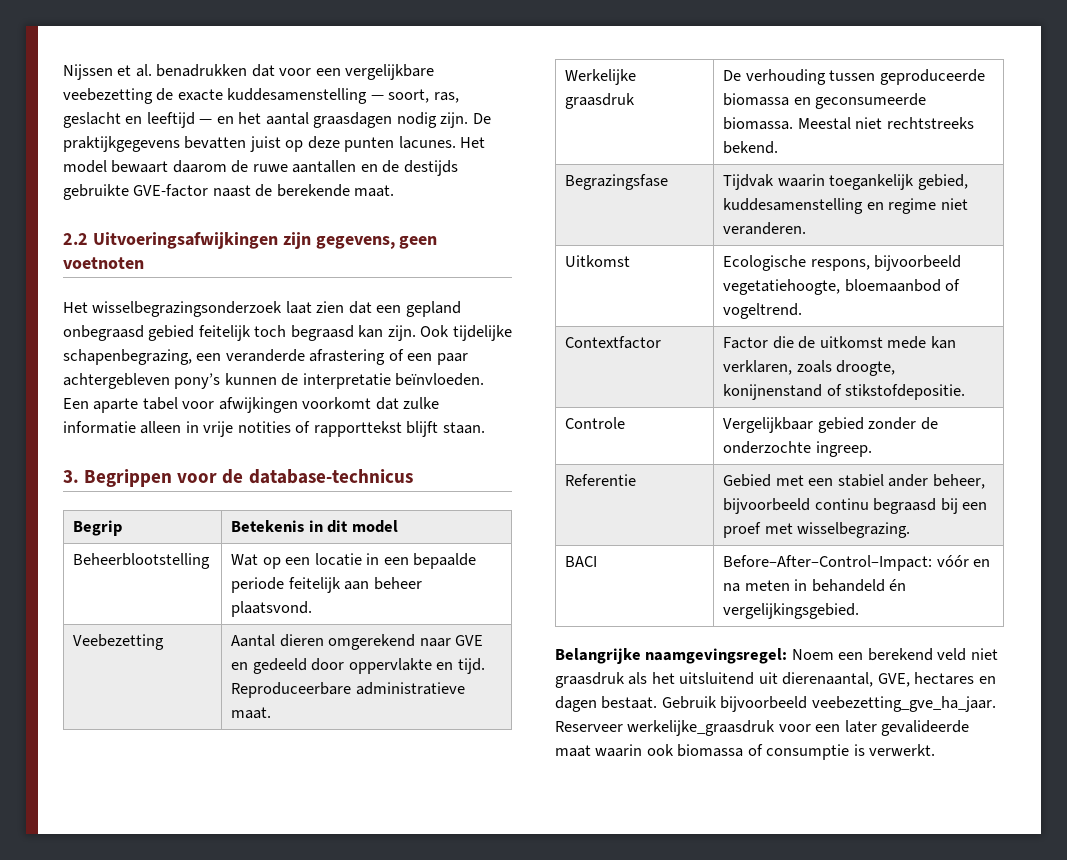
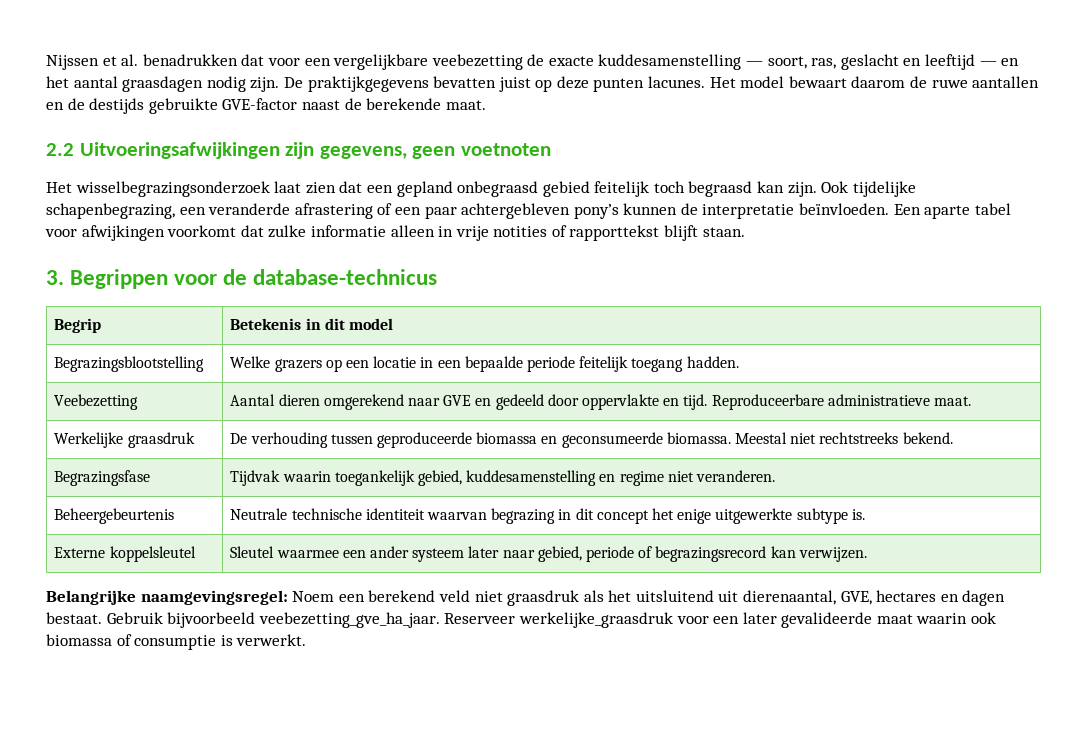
- Beheerblootstelling | Wat op een locatie in een bepaalde periode feitelijk aan beheer plaatsvond.
+ Begrazingsblootstelling | Welke grazers op een locatie in een bepaalde periode feitelijk toegang hadden.
- Uitkomst | Ecologische respons, bijvoorbeeld vegetatiehoogte, bloemaanbod of vogeltrend.
- Contextfactor | Factor die de uitkomst mede kan verklaren, zoals droogte, konijnenstand of stikstofdepositie.
- Controle | Vergelijkbaar gebied zonder de onderzochte ingreep.
- Referentie | Gebied met een stabiel ander beheer, bijvoorbeeld continu begraasd bij een proef met wisselbegrazing.
- BACI | Before–After–Control–Impact: vóór en na meten in behandeld én vergelijkingsgebied.
+ Beheergebeurtenis | Neutrale technische identiteit waarvan begrazing in dit concept het enige uitgewerkte subtype is.
+ Externe koppelsleutel | Sleutel waarmee een ander systeem later naar gebied, periode of begrazingsrecord kan verwijzen.

